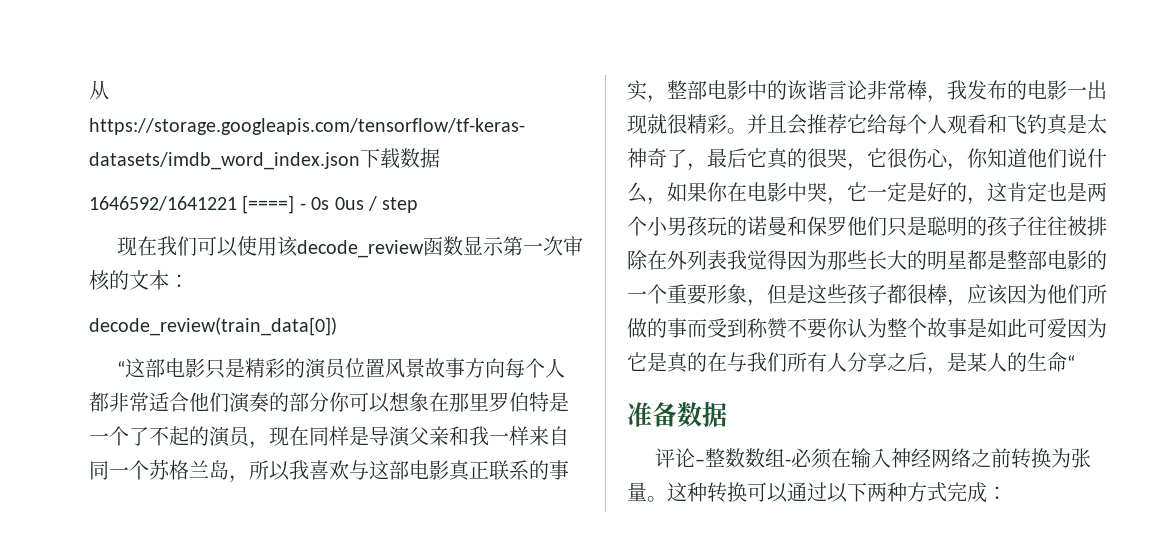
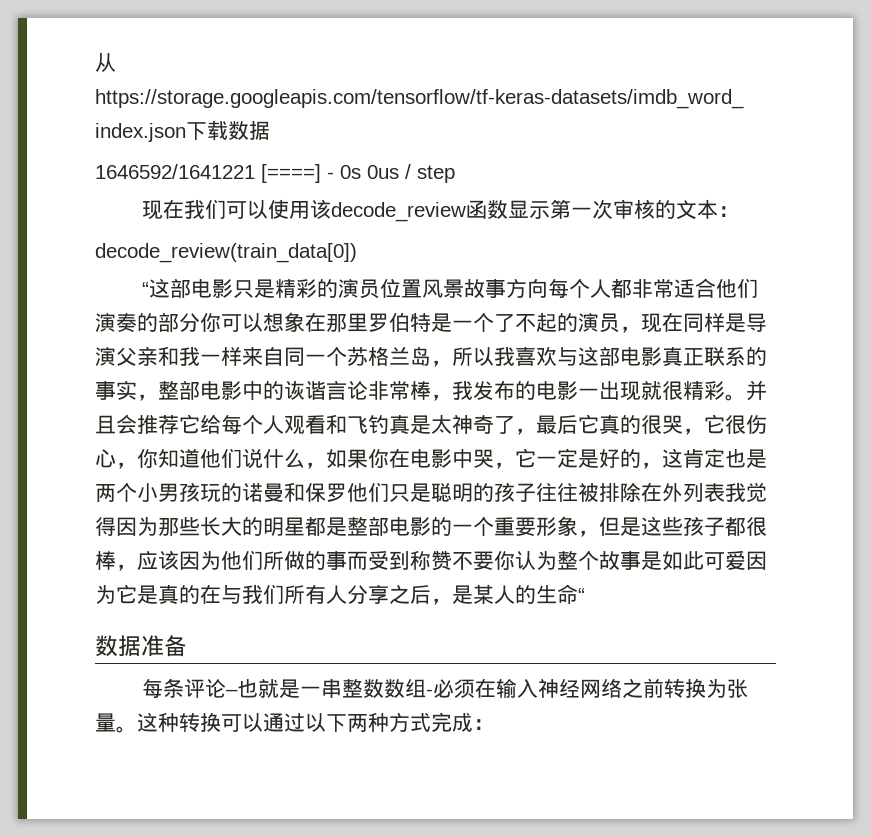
- 准备数据
- 评论–整数数组-必须在输入神经网络之前转换为张量。
+ 数据准备
+ 每条评论–也就是一串整数数组-必须在输入神经网络之前转换为张量。

